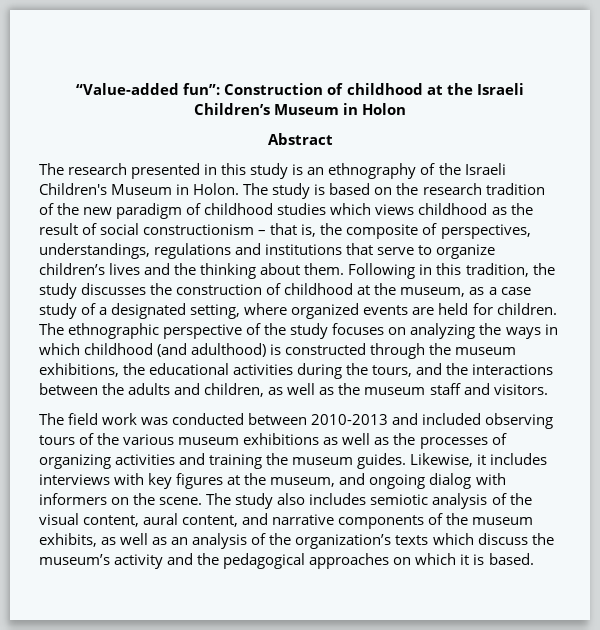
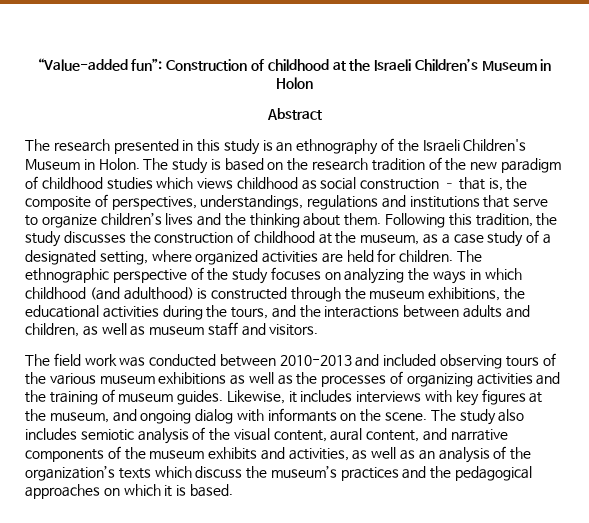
- The study is based on the research tradition of the new paradigm of childhood studies which views childhood as the result of social constructionism – that is, the composite of perspectives, understandings, regulations and institutions that serve to organize children’s lives and the thinking about them.
+ The study is based on the research tradition of the new paradigm of childhood studies which views childhood as social construction – that is, the composite of perspectives, understandings, regulations and institutions that serve to organize children’s lives and the thinking about them.
- Following in this tradition, the study discusses the construction of childhood at the museum, as a case study of a designated setting, where organized events are held for children.
+ Following this tradition, the study discusses the construction of childhood at the museum, as a case study of a designated setting, where organized activities are held for children.
- The ethnographic perspective of the study focuses on analyzing the ways in which childhood (and adulthood) is constructed through the museum exhibitions, the educational activities during the tours, and the interactions between the adults and children, as well as the museum staff and visitors.
+ The ethnographic perspective of the study focuses on analyzing the ways in which childhood (and adulthood) is constructed through the museum exhibitions, the educational activities during the tours, and the interactions between adults and children, as well as museum staff and visitors.
- The field work was conducted between 2010-2013 and included observing tours of the various museum exhibitions as well as the processes of organizing activities and training the museum guides.
+ The field work was conducted between 2010-2013 and included observing tours of the various museum exhibitions as well as the processes of organizing activities and the training of museum guides.
- Likewise, it includes interviews with key figures at the museum, and ongoing dialog with informers on the scene.
+ Likewise, it includes interviews with key figures at the museum, and ongoing dialog with informants on the scene.
- The study also includes semiotic analysis of the visual content, aural content, and narrative components of the museum exhibits, as well as an analysis of the organization’s texts which discuss the museum’s activity and the pedagogical approaches on which it is based.
+ The study also includes semiotic analysis of the visual content, aural content, and narrative components of the museum exhibits and activities, as well as an analysis of the organization’s texts which discuss the museum’s practices and the pedagogical approaches on which it is based.

